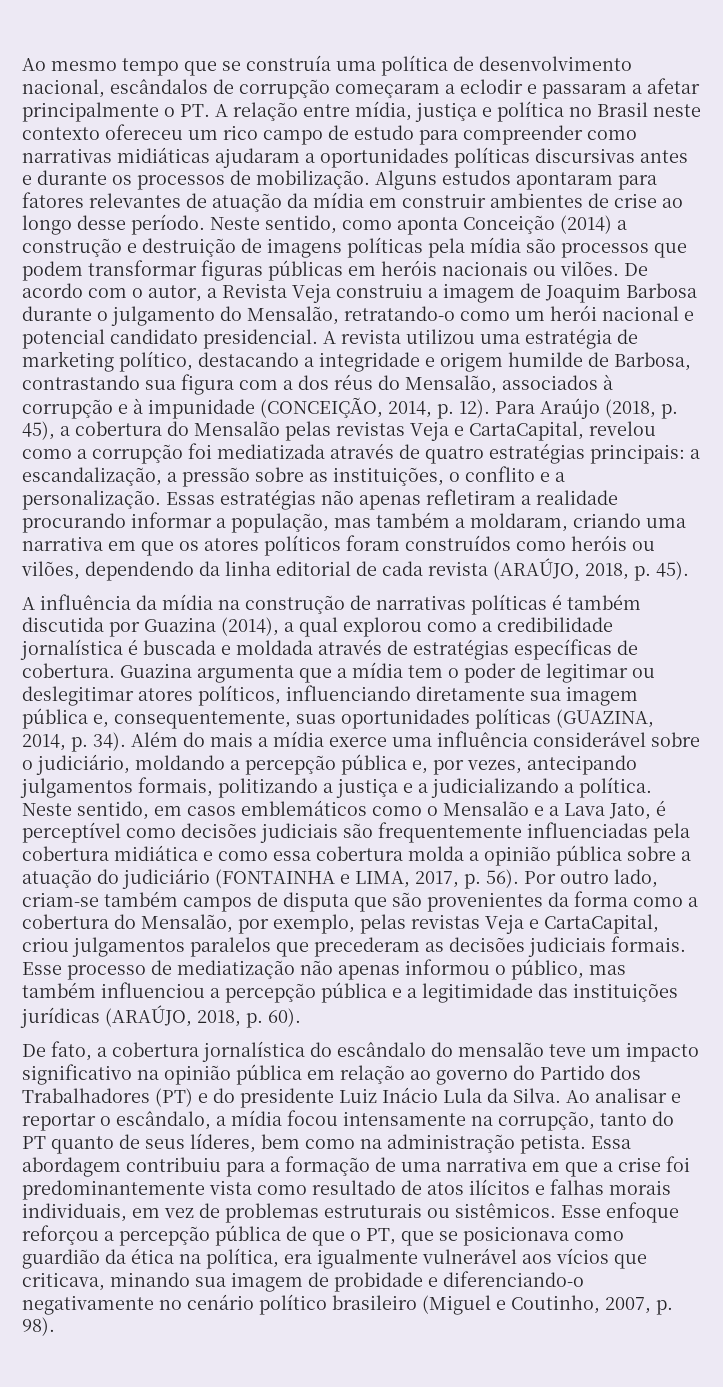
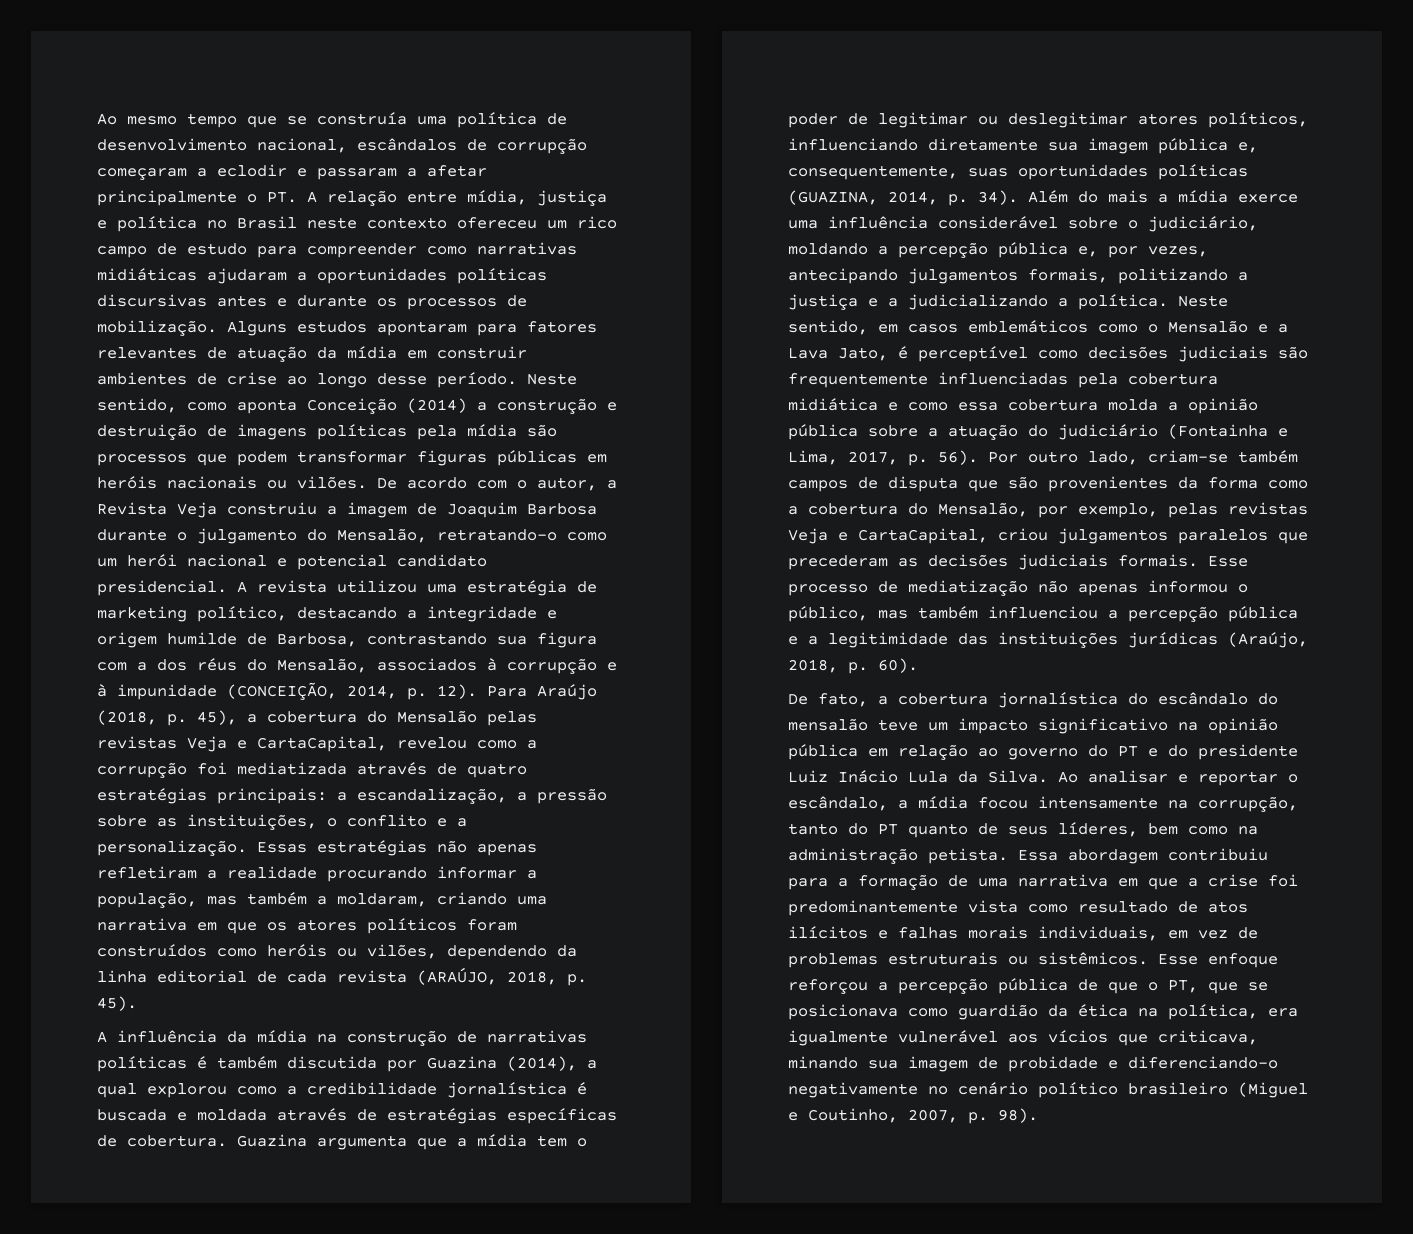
- Neste sentido, em casos emblemáticos como o Mensalão e a Lava Jato, é perceptível como decisões judiciais são frequentemente influenciadas pela cobertura midiática e como essa cobertura molda a opinião pública sobre a atuação do judiciário (FONTAINHA e LIMA, 2017, p. 56).
+ Neste sentido, em casos emblemáticos como o Mensalão e a Lava Jato, é perceptível como decisões judiciais são frequentemente influenciadas pela cobertura midiática e como essa cobertura molda a opinião pública sobre a atuação do judiciário (Fontainha e Lima, 2017, p. 56).
- Esse processo de mediatização não apenas informou o público, mas também influenciou a percepção pública e a legitimidade das instituições jurídicas (ARAÚJO, 2018, p. 60).
+ Esse processo de mediatização não apenas informou o público, mas também influenciou a percepção pública e a legitimidade das instituições jurídicas (Araújo, 2018, p. 60).
- De fato, a cobertura jornalística do escândalo do mensalão teve um impacto significativo na opinião pública em relação ao governo do Partido dos Trabalhadores (PT) e do presidente Luiz Inácio Lula da Silva.
+ De fato, a cobertura jornalística do escândalo do mensalão teve um impacto significativo na opinião pública em relação ao governo do PT e do presidente Luiz Inácio Lula da Silva.

